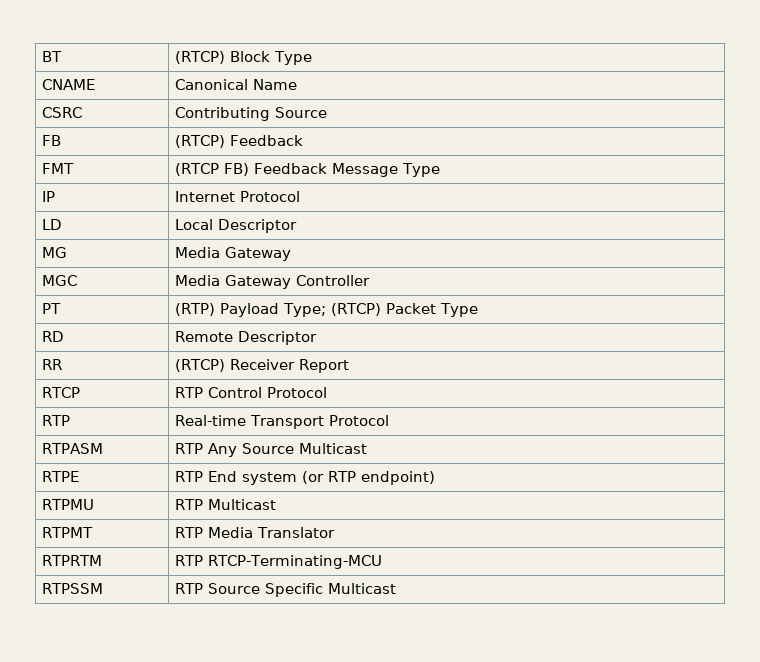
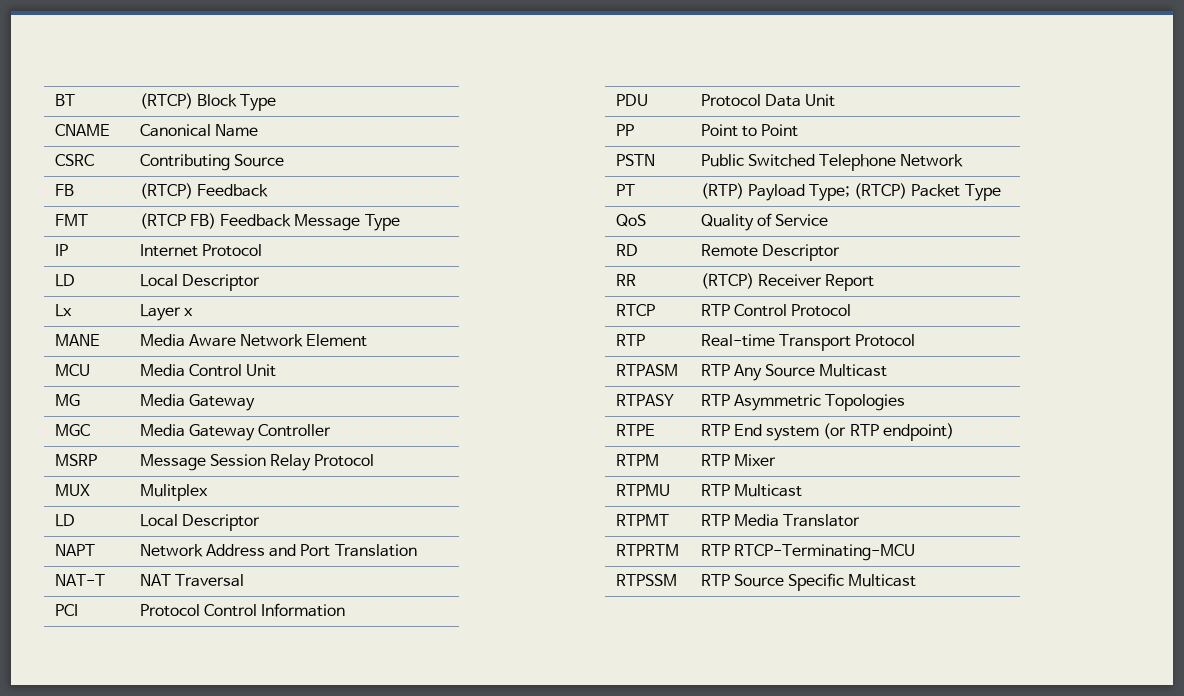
+ Lx | Layer x
+ MANE | Media Aware Network Element
+ MCU | Media Control Unit
+ MSRP | Message Session Relay Protocol
+ MUX | Mulitplex
+ LD | Local Descriptor
+ NAPT | Network Address and Port Translation
+ NAT-T | NAT Traversal
+ PCI | Protocol Control Information
+ PDU | Protocol Data Unit
+ PP | Point to Point
+ PSTN | Public Switched Telephone Network
+ QoS | Quality of Service
+ RTPASY | RTP Asymmetric Topologies
+ RTPM | RTP Mixer

